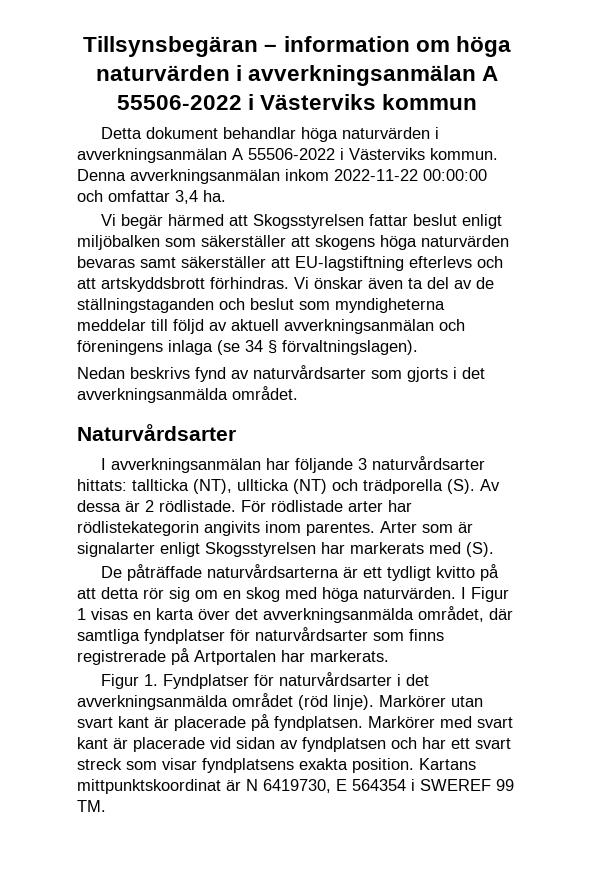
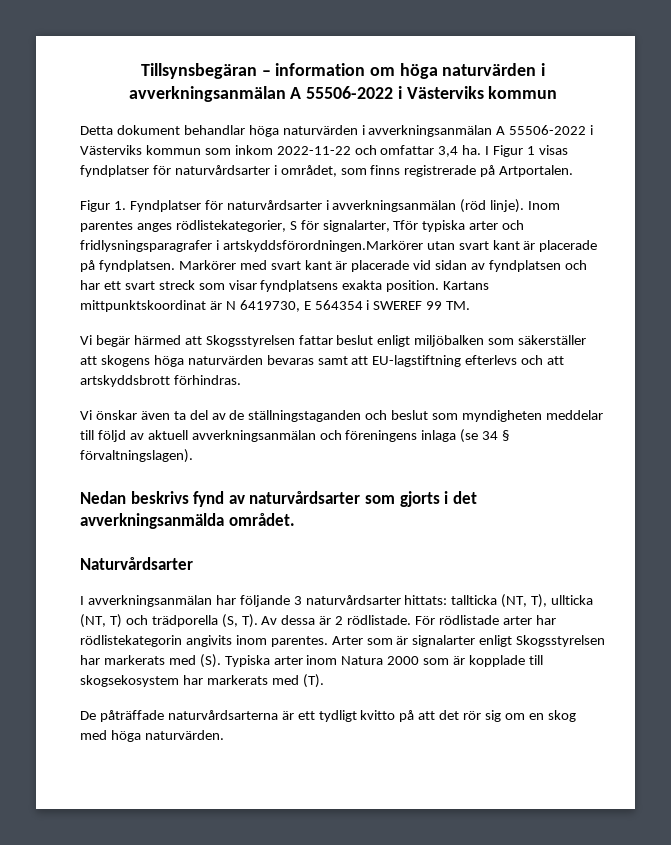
- Detta dokument behandlar höga naturvärden i avverkningsanmälan A 55506-2022 i Västerviks kommun. Denna avverkningsanmälan inkom 2022-11-22 00:00:00 och omfattar 3,4 ha.
- Vi begär härmed att Skogsstyrelsen fattar beslut enligt miljöbalken som säkerställer att skogens höga naturvärden bevaras samt säkerställer att EU-lagstiftning efterlevs och att artskyddsbrott förhindras. Vi önskar även ta del av de ställningstaganden och beslut som myndigheterna meddelar till följd av aktuell avverkningsanmälan och föreningens inlaga (se 34 § förvaltningslagen).
- Nedan beskrivs fynd av naturvårdsarter som gjorts i det avverkningsanmälda området.
- Naturvårdsarter
- I avverkningsanmälan har följande 3 naturvårdsarter hittats: tallticka (NT), ullticka (NT) och trädporella (S). Av dessa är 2 rödlistade. För rödlistade arter har rödlistekategorin angivits inom parentes. Arter som är signalarter enligt Skogsstyrelsen har markerats med (S).
- De påträffade naturvårdsarterna är ett tydligt kvitto på att detta rör sig om en skog med höga naturvärden. I Figur 1 visas en karta över det avverkningsanmälda området, där samtliga fyndplatser för naturvårdsarter som finns registrerade på Artportalen har markerats.
+ Detta dokument behandlar höga naturvärden i avverkningsanmälan A 55506-2022 i Västerviks kommun som inkom 2022-11-22 och omfattar 3,4 ha. I Figur 1 visas fyndplatser för naturvårdsarter i området, som finns registrerade på Artportalen.
- Figur 1. Fyndplatser för naturvårdsarter i det avverkningsanmälda området (röd linje). Markörer utan svart kant är placerade på fyndplatsen.
+ Figur 1. Fyndplatser för naturvårdsarter i avverkningsanmälan (röd linje). Inom parentes anges rödlistekategorier, S för signalarter, Tför typiska arter och fridlysningsparagrafer i artskyddsförordningen.Markörer utan svart kant är placerade på fyndplatsen.
+ Vi begär härmed att Skogsstyrelsen fattar beslut enligt miljöbalken som säkerställer att skogens höga naturvärden bevaras samt att EU-lagstiftning efterlevs och att artskyddsbrott förhindras.
+ Vi önskar även ta del av de ställningstaganden och beslut som myndigheten meddelar till följd av aktuell avverkningsanmälan och föreningens inlaga (se 34 § förvaltningslagen).
+ Nedan beskrivs fynd av naturvårdsarter som gjorts i det avverkningsanmälda området.
+ Naturvårdsarter
+ I avverkningsanmälan har följande 3 naturvårdsarter hittats: tallticka (NT, T), ullticka (NT, T) och trädporella (S, T). Av dessa är 2 rödlistade. För rödlistade arter har rödlistekategorin angivits inom parentes. Arter som är signalarter enligt Skogsstyrelsen har markerats med (S). Typiska arter inom Natura 2000 som är kopplade till skogsekosystem har markerats med (T).
+ De påträffade naturvårdsarterna är ett tydligt kvitto på att det rör sig om en skog med höga naturvärden.

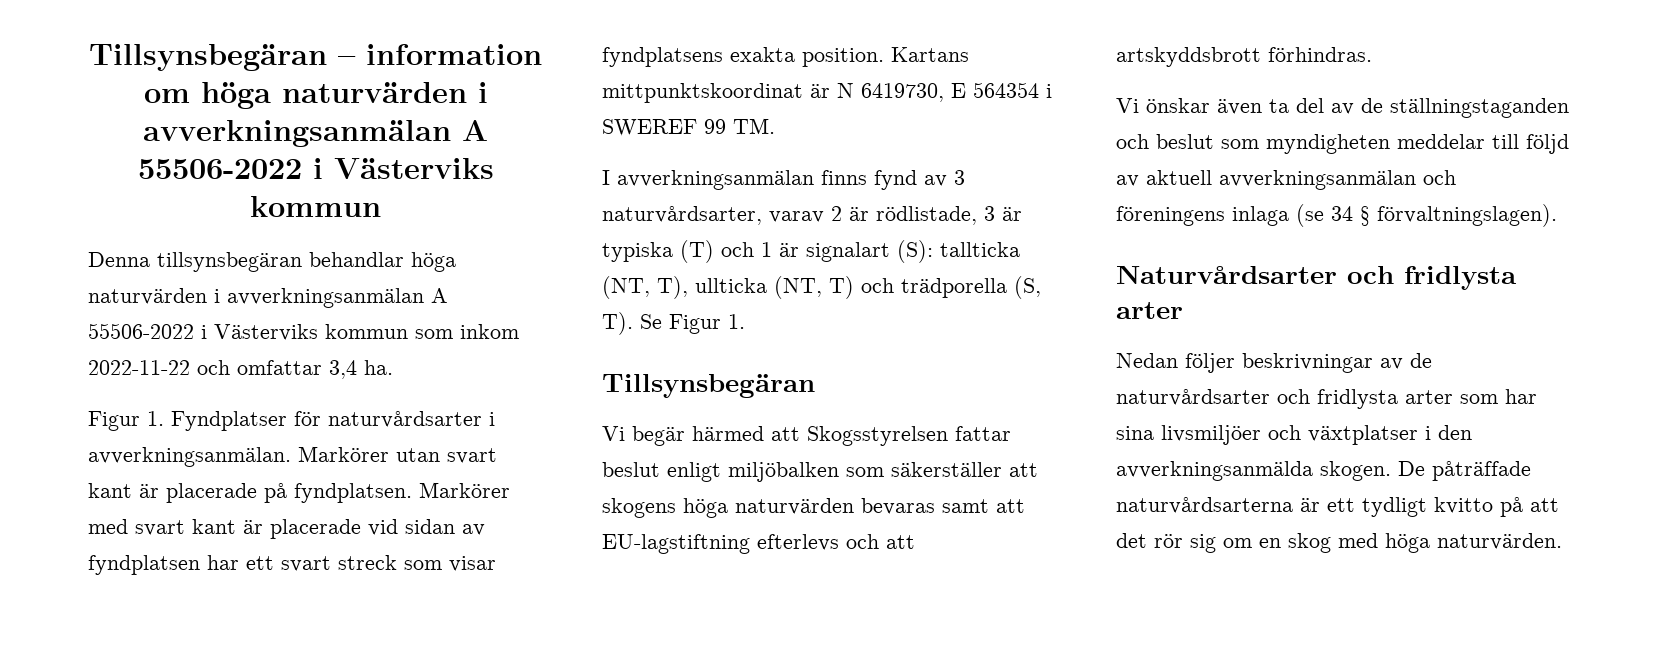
- Detta dokument behandlar höga naturvärden i avverkningsanmälan A 55506-2022 i Västerviks kommun som inkom 2022-11-22 och omfattar 3,4 ha. I Figur 1 visas fyndplatser för naturvårdsarter i området, som finns registrerade på Artportalen.
+ Denna tillsynsbegäran behandlar höga naturvärden i avverkningsanmälan A 55506-2022 i Västerviks kommun som inkom 2022-11-22 och omfattar 3,4 ha.
- Figur 1. Fyndplatser för naturvårdsarter i avverkningsanmälan (röd linje). Inom parentes anges rödlistekategorier, S för signalarter, Tför typiska arter och fridlysningsparagrafer i artskyddsförordningen.Markörer utan svart kant är placerade på fyndplatsen.
+ Figur 1. Fyndplatser för naturvårdsarter i avverkningsanmälan. Markörer utan svart kant är placerade på fyndplatsen.
- Markörer med svart kant är placerade vid sidan av fyndplatsen och har ett svart streck som visar fyndplatsens exakta position.
+ Markörer med svart kant är placerade vid sidan av fyndplatsen har ett svart streck som visar fyndplatsens exakta position.
+ I avverkningsanmälan finns fynd av 3 naturvårdsarter, varav 2 är rödlistade, 3 är typiska (T) och 1 är signalart (S): tallticka (NT, T), ullticka (NT, T) och trädporella (S, T). Se Figur 1.
+ Tillsynsbegäran
- Nedan beskrivs fynd av naturvårdsarter som gjorts i det avverkningsanmälda området.
- Naturvårdsarter
- I avverkningsanmälan har följande 3 naturvårdsarter hittats: tallticka (NT, T), ullticka (NT, T) och trädporella (S, T). Av dessa är 2 rödlistade. För rödlistade arter har rödlistekategorin angivits inom parentes. Arter som är signalarter enligt Skogsstyrelsen har markerats med (S). Typiska arter inom Natura 2000 som är kopplade till skogsekosystem har markerats med (T).
- De påträffade naturvårdsarterna är ett tydligt kvitto på att det rör sig om en skog med höga naturvärden.
+ Naturvårdsarter och fridlysta arter
+ Nedan följer beskrivningar av de naturvårdsarter och fridlysta arter som har sina livsmiljöer och växtplatser i den avverkningsanmälda skogen. De påträffade naturvårdsarterna är ett tydligt kvitto på att det rör sig om en skog med höga naturvärden.

